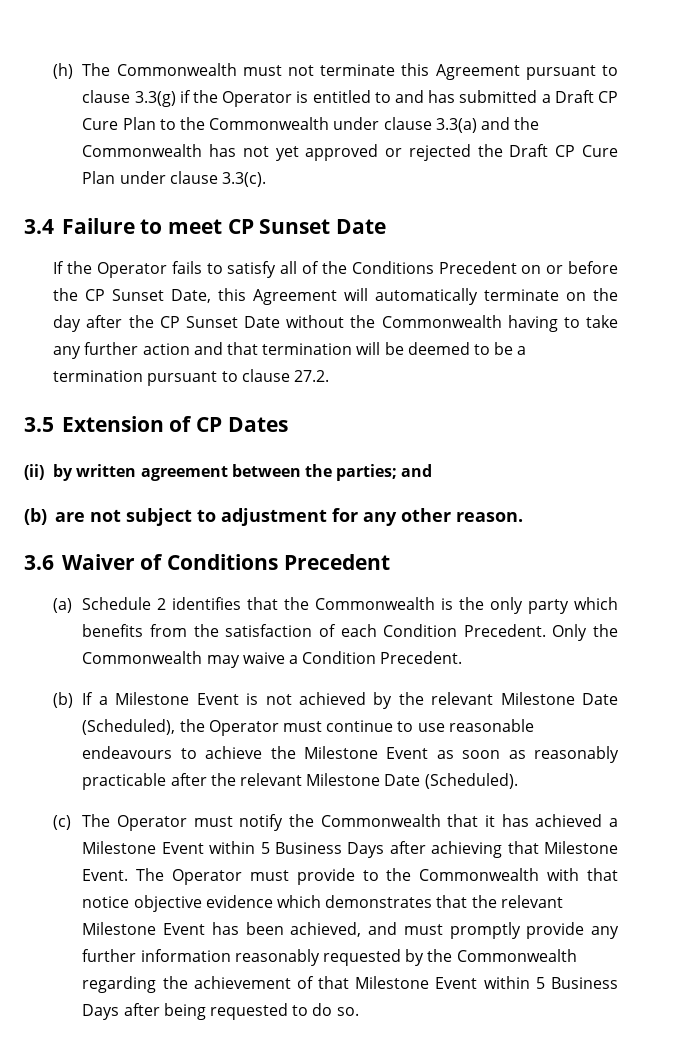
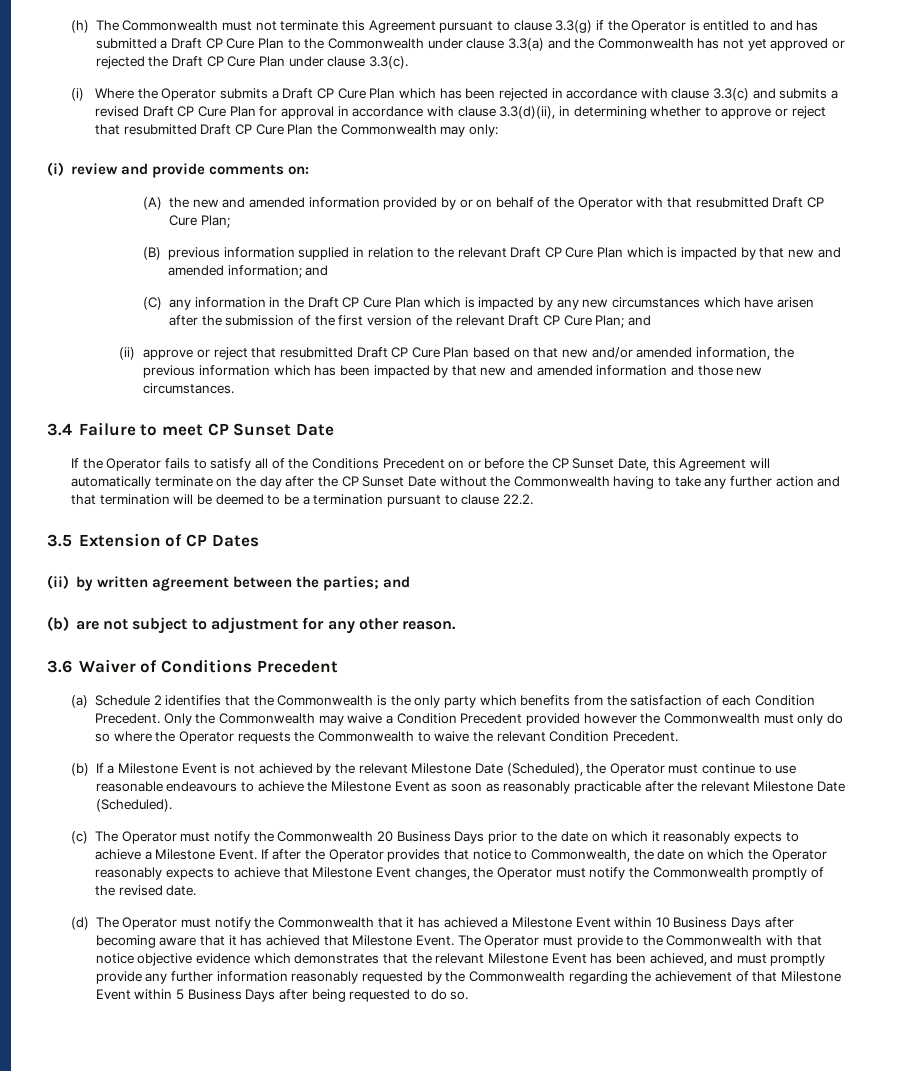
+ (i) Where the Operator submits a Draft CP Cure Plan which has been rejected in accordance with clause 3.3(c) and submits a revised Draft CP Cure Plan for approval in accordance with clause 3.3(d)(ii), in determining whether to approve or reject that resubmitted Draft CP Cure Plan the Commonwealth may only:
+ (i) review and provide comments on:
+ (A) the new and amended information provided by or on behalf of the Operator with that resubmitted Draft CP Cure Plan;
+ (B) previous information supplied in relation to the relevant Draft CP Cure Plan which is impacted by that new and amended information; and
+ (C) any information in the Draft CP Cure Plan which is impacted by any new circumstances which have arisen after the submission of the first version of the relevant Draft CP Cure Plan; and
+ (ii) approve or reject that resubmitted Draft CP Cure Plan based on that new and/or amended information, the previous information which has been impacted by that new and amended information and those new circumstances.
- If the Operator fails to satisfy all of the Conditions Precedent on or before the CP Sunset Date, this Agreement will automatically terminate on the day after the CP Sunset Date without the Commonwealth having to take any further action and that termination will be deemed to be a termination pursuant to clause 27.2.
+ If the Operator fails to satisfy all of the Conditions Precedent on or before the CP Sunset Date, this Agreement will automatically terminate on the day after the CP Sunset Date without the Commonwealth having to take any further action and that termination will be deemed to be a termination pursuant to clause 22.2.
- Only the Commonwealth may waive a Condition Precedent.
+ Only the Commonwealth may waive a Condition Precedent provided however the Commonwealth must only do so where the Operator requests the Commonwealth to waive the relevant Condition Precedent.
- (c) The Operator must notify the Commonwealth that it has achieved a Milestone Event within 5 Business Days after achieving that Milestone Event.
+ (c) The Operator must notify the Commonwealth 20 Business Days prior to the date on which it reasonably expects to achieve a Milestone Event. If after the Operator provides that notice to Commonwealth, the date on which the Operator reasonably expects to achieve that Milestone Event changes, the Operator must notify the Commonwealth promptly of the revised date.
+ (d) The Operator must notify the Commonwealth that it has achieved a Milestone Event within 10 Business Days after becoming aware that it has achieved that Milestone Event.

